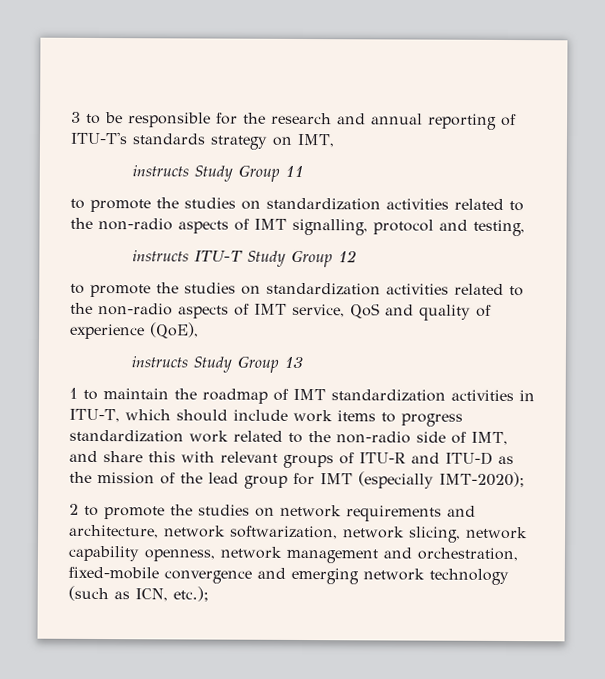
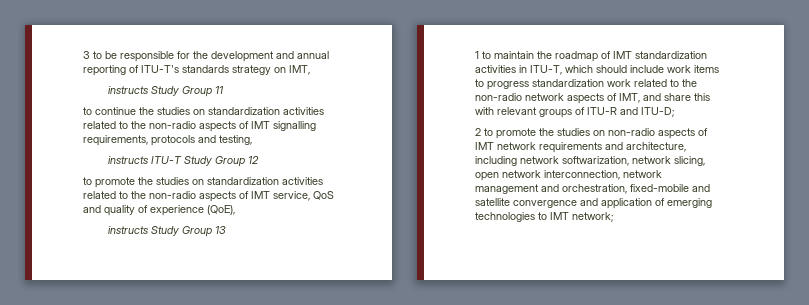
- 3 to be responsible for the research and annual reporting of ITU-T's standards strategy on IMT,
+ 3 to be responsible for the development and annual reporting of ITU-T's standards strategy on IMT,
- to promote the studies on standardization activities related to the non-radio aspects of IMT signalling, protocol and testing,
+ to continue the studies on standardization activities related to the non-radio aspects of IMT signalling requirements, protocols and testing,
- 1 to maintain the roadmap of IMT standardization activities in ITU-T, which should include work items to progress standardization work related to the non-radio side of IMT, and share this with relevant groups of ITU-R and ITU-D as the mission of the lead group for IMT (especially IMT-2020);
+ 1 to maintain the roadmap of IMT standardization activities in ITU-T, which should include work items to progress standardization work related to the non-radio network aspects of IMT, and share this with relevant groups of ITU-R and ITU-D;
- 2 to promote the studies on network requirements and architecture, network softwarization, network slicing, network capability openness, network management and orchestration, fixed-mobile convergence and emerging network technology (such as ICN, etc.);
+ 2 to promote the studies on non-radio aspects of IMT network requirements and architecture, including network softwarization, network slicing, open network interconnection, network management and orchestration, fixed-mobile and satellite convergence and application of emerging technologies to IMT network;

